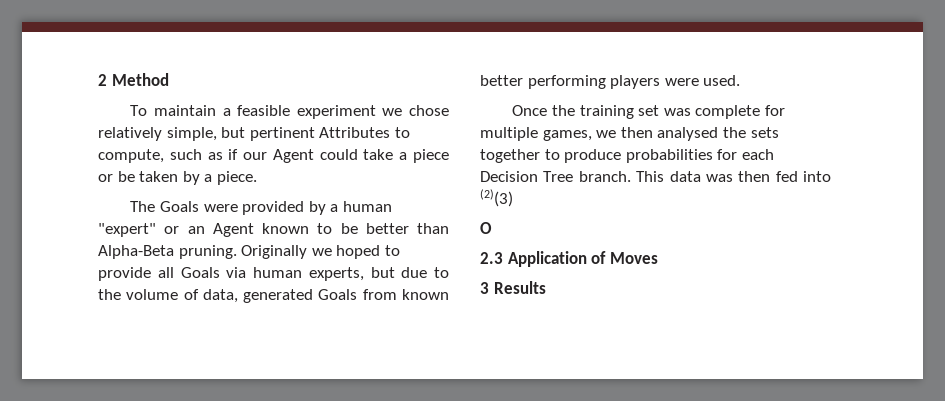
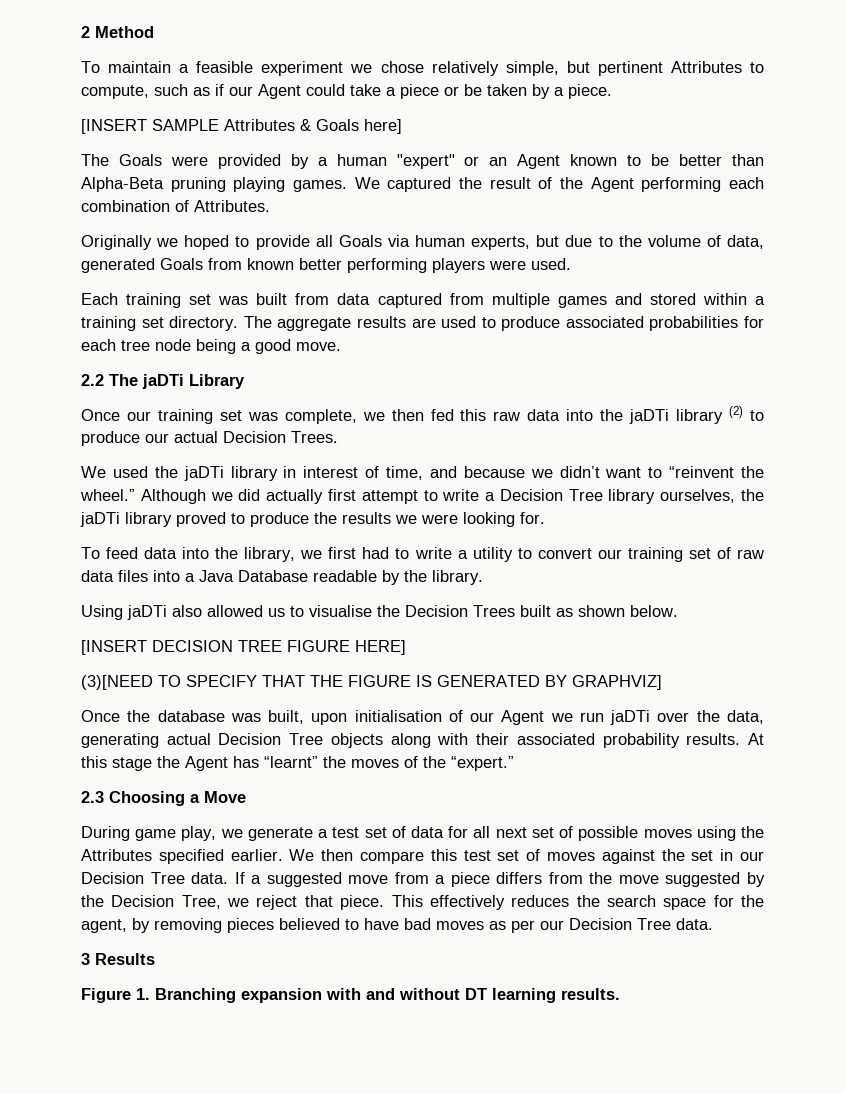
+ [INSERT SAMPLE Attributes & Goals here]
- The Goals were provided by a human "expert" or an Agent known to be better than Alpha-Beta pruning. Originally we hoped to provide all Goals via human experts, but due to the volume of data, generated Goals from known better performing players were used.
+ The Goals were provided by a human "expert" or an Agent known to be better than Alpha-Beta pruning playing games. We captured the result of the Agent performing each combination of Attributes.
+ Originally we hoped to provide all Goals via human experts, but due to the volume of data, generated Goals from known better performing players were used.
- Once the training set was complete for multiple games, we then analysed the sets together to produce probabilities for each Decision Tree branch. This data was then fed into (2)(3)
- O
- 2.3 Application of Moves
+ Each training set was built from data captured from multiple games and stored within a training set directory. The aggregate results are used to produce associated probabilities for each tree node being a good move.
+ 2.2 The jaDTi Library
+ Once our training set was complete, we then fed this raw data into the jaDTi library (2) to produce our actual Decision Trees.
+ We used the jaDTi library in interest of time, and because we didn’t want to “reinvent the wheel.” Although we did actually first attempt to write a Decision Tree library ourselves, the jaDTi library proved to produce the results we were looking for.
+ To feed data into the library, we first had to write a utility to convert our training set of raw data files into a Java Database readable by the library.
+ Using jaDTi also allowed us to visualise the Decision Trees built as shown below.
+ [INSERT DECISION TREE FIGURE HERE]
+ (3)[NEED TO SPECIFY THAT THE FIGURE IS GENERATED BY GRAPHVIZ]
+ Once the database was built, upon initialisation of our Agent we run jaDTi over the data, generating actual Decision Tree objects along with their associated probability results. At this stage the Agent has “learnt” the moves of the “expert.”
+ 2.3 Choosing a Move
+ During game play, we generate a test set of data for all next set of possible moves using the Attributes specified earlier. We then compare this test set of moves against the set in our Decision Tree data. If a suggested move from a piece differs from the move suggested by the Decision Tree, we reject that piece. This effectively reduces the search space for the agent, by removing pieces believed to have bad moves as per our Decision Tree data.
  3 Results
+ Figure 1. Branching expansion with and without DT learning results.

